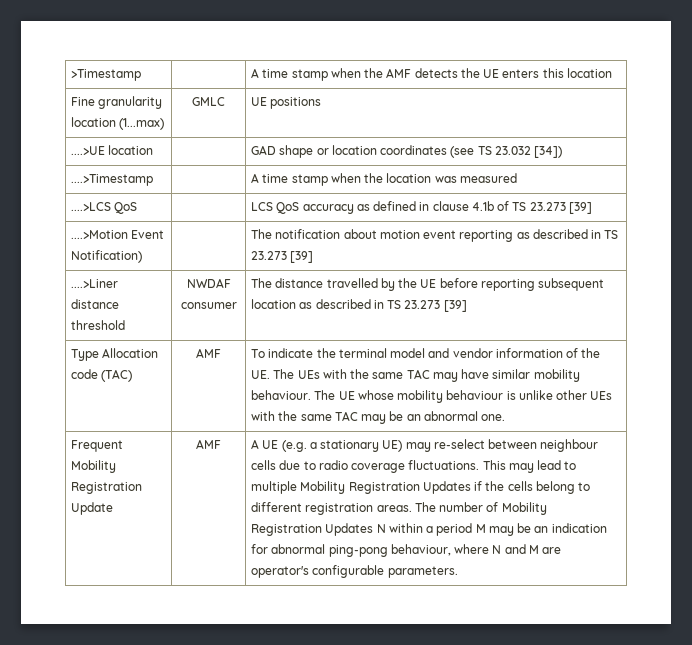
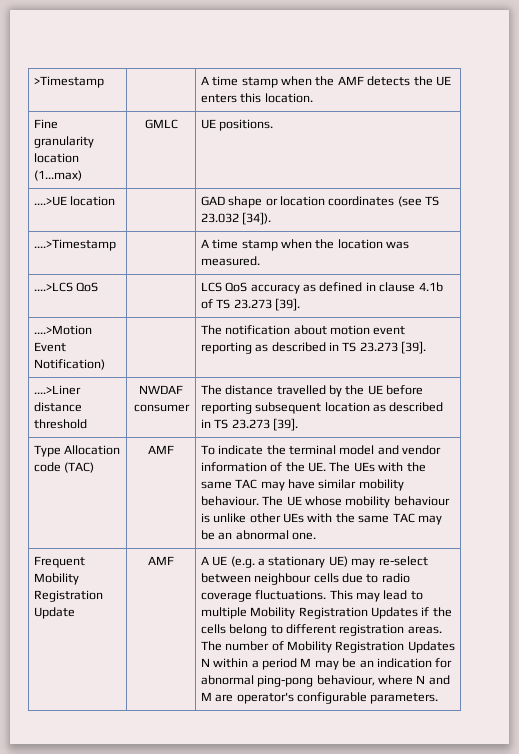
- >Timestamp | | A time stamp when the AMF detects the UE enters this location
+ >Timestamp | | A time stamp when the AMF detects the UE enters this location.
- Fine granularity location (1...max) | GMLC | UE positions
+ Fine granularity location (1...max) | GMLC | UE positions.
- ....>UE location | | GAD shape or location coordinates (see TS 23.032 [34])
+ ....>UE location | | GAD shape or location coordinates (see TS 23.032 [34]).
- ....>Timestamp | | A time stamp when the location was measured
+ ....>Timestamp | | A time stamp when the location was measured.
- ....>LCS QoS | | LCS QoS accuracy as defined in clause 4.1b of TS 23.273 [39]
+ ....>LCS QoS | | LCS QoS accuracy as defined in clause 4.1b of TS 23.273 [39].
- ....>Motion Event Notification) | | The notification about motion event reporting as described in TS 23.273 [39]
+ ....>Motion Event Notification) | | The notification about motion event reporting as described in TS 23.273 [39].
- ....>Liner distance threshold | NWDAF consumer | The distance travelled by the UE before reporting subsequent location as described in TS 23.273 [39]
+ ....>Liner distance threshold | NWDAF consumer | The distance travelled by the UE before reporting subsequent location as described in TS 23.273 [39].

